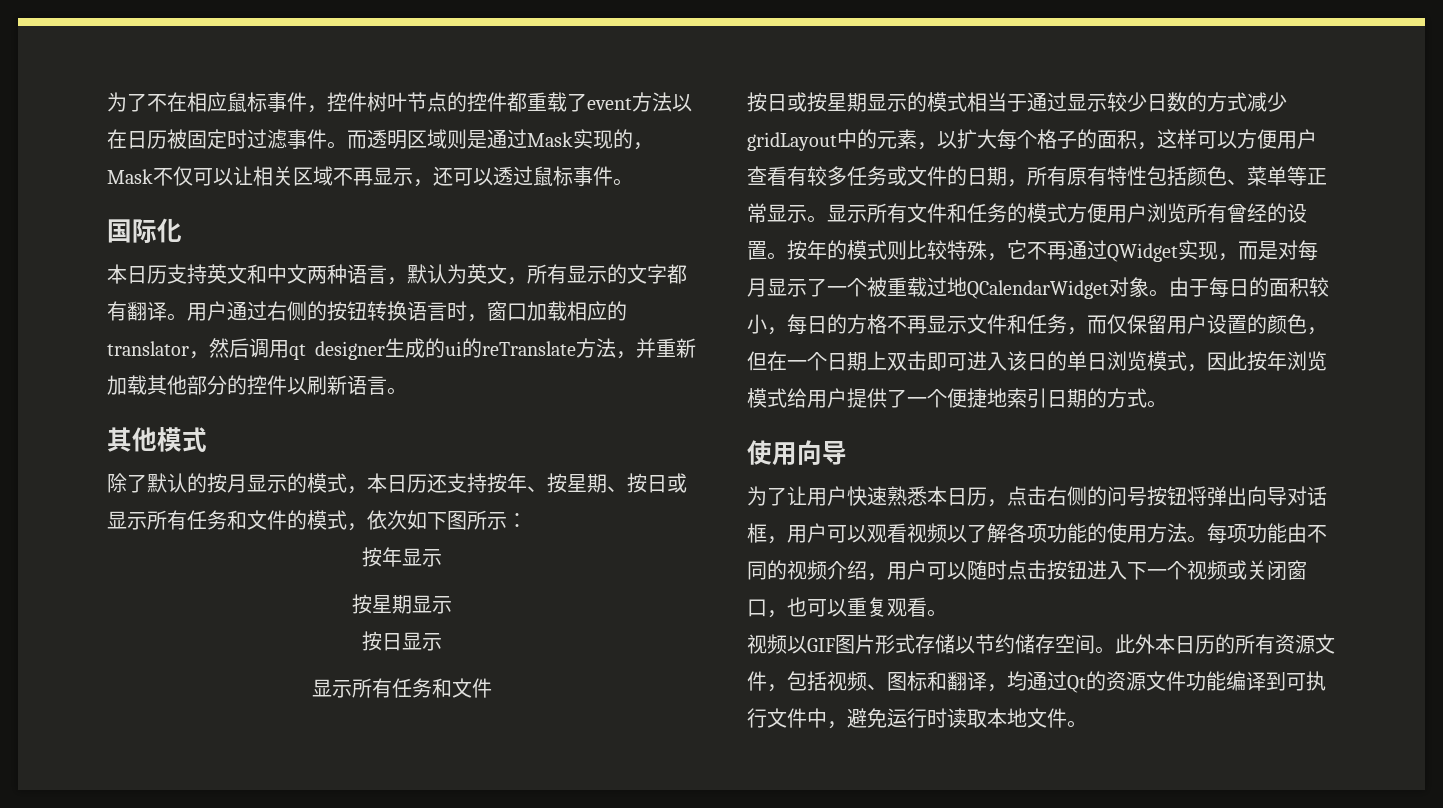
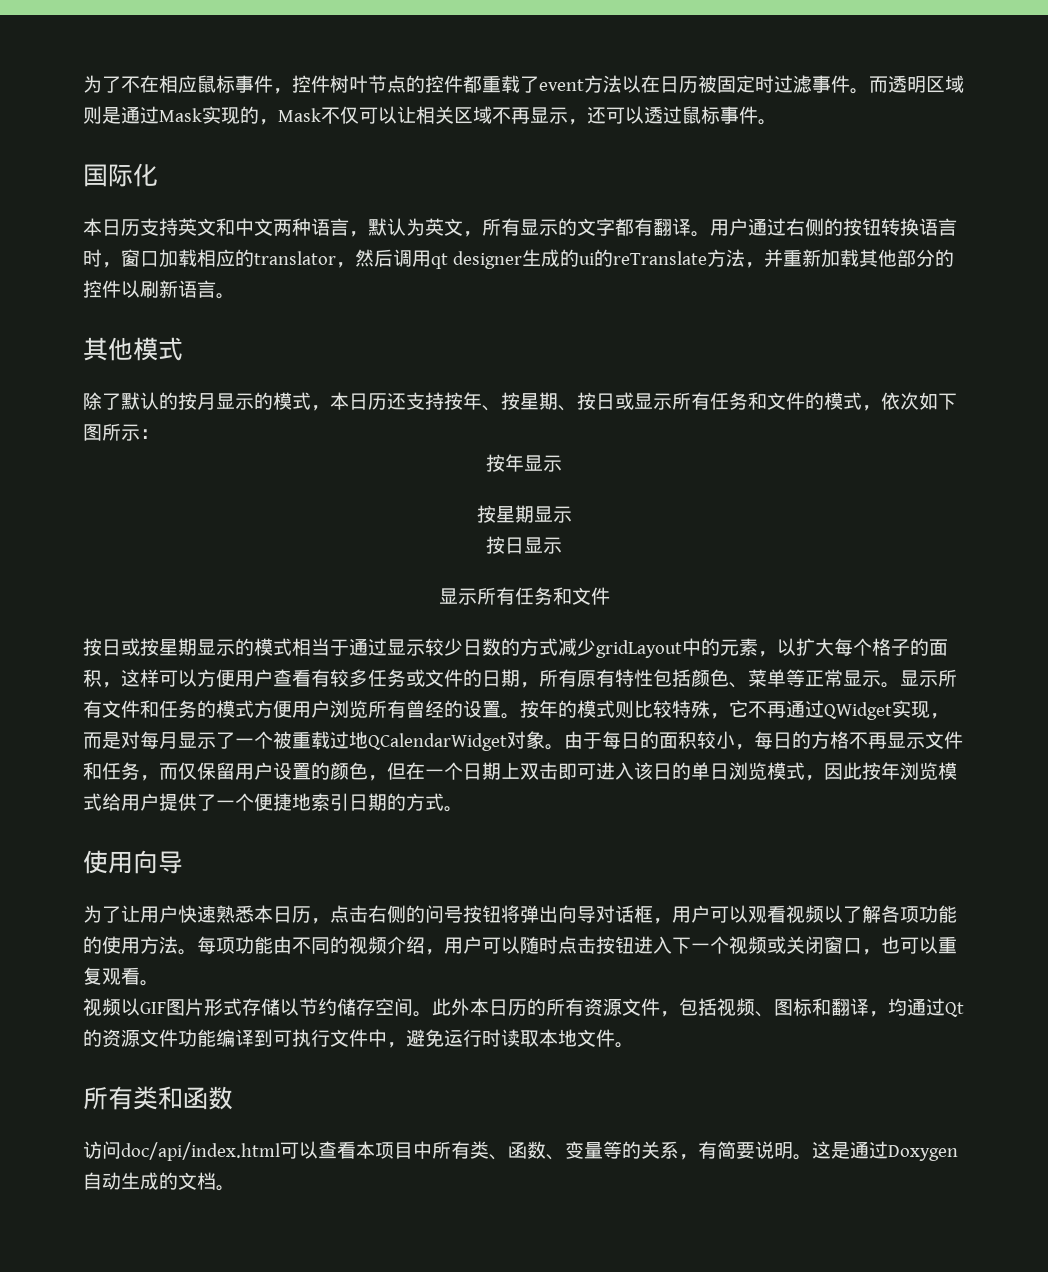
+ 所有类和函数
+ 访问doc/api/index.html可以查看本项目中所有类、函数、变量等的关系，有简要说明。这是通过Doxygen自动生成的文档。

